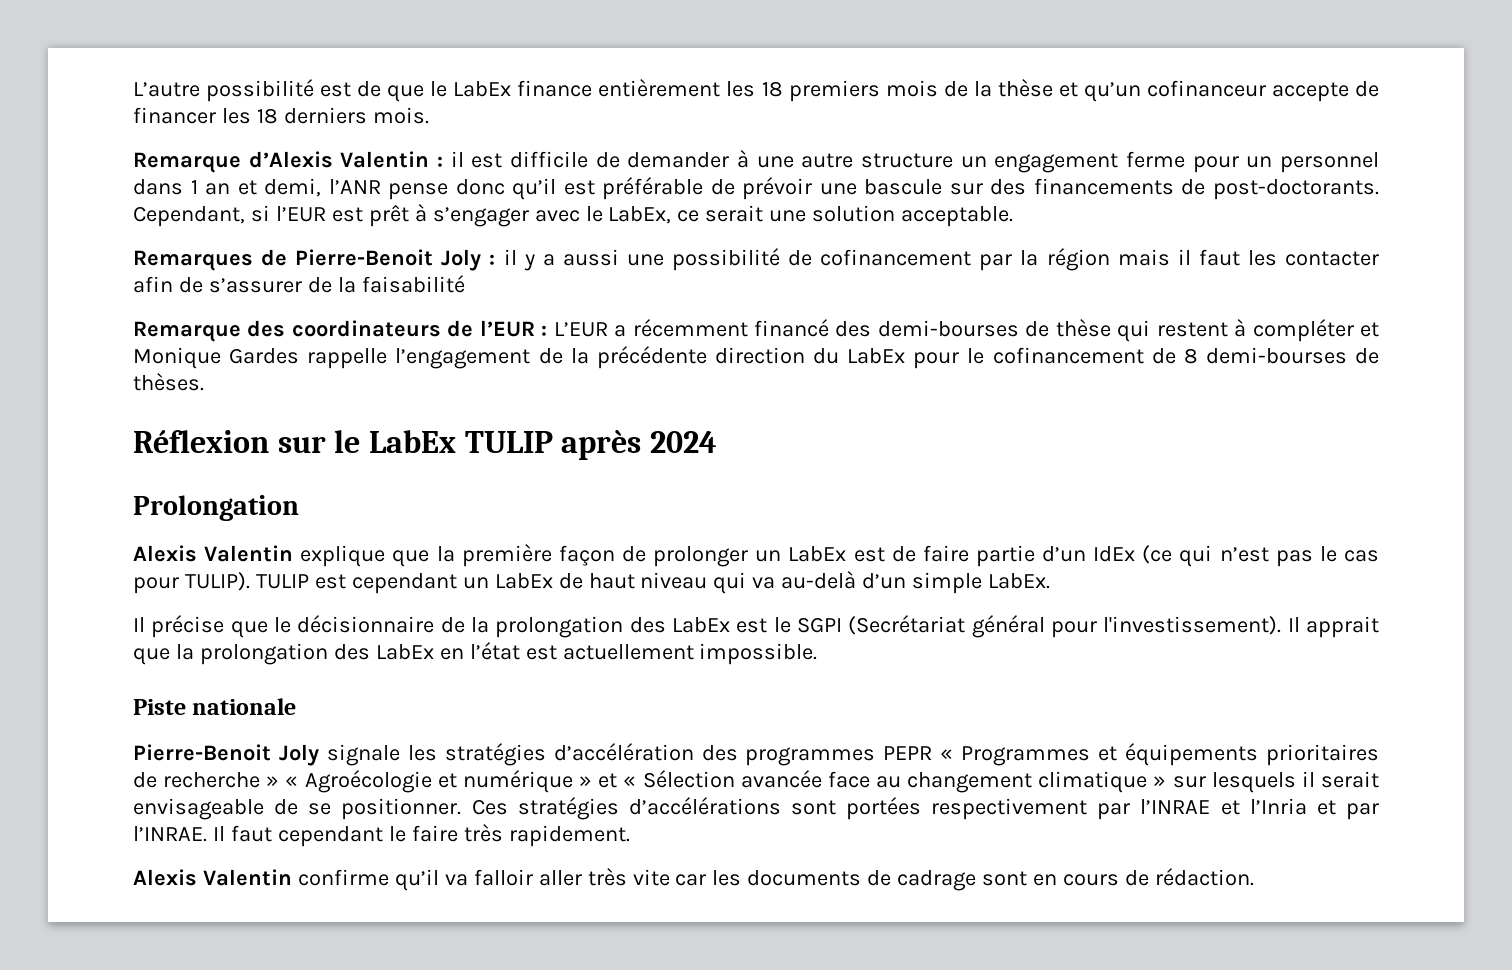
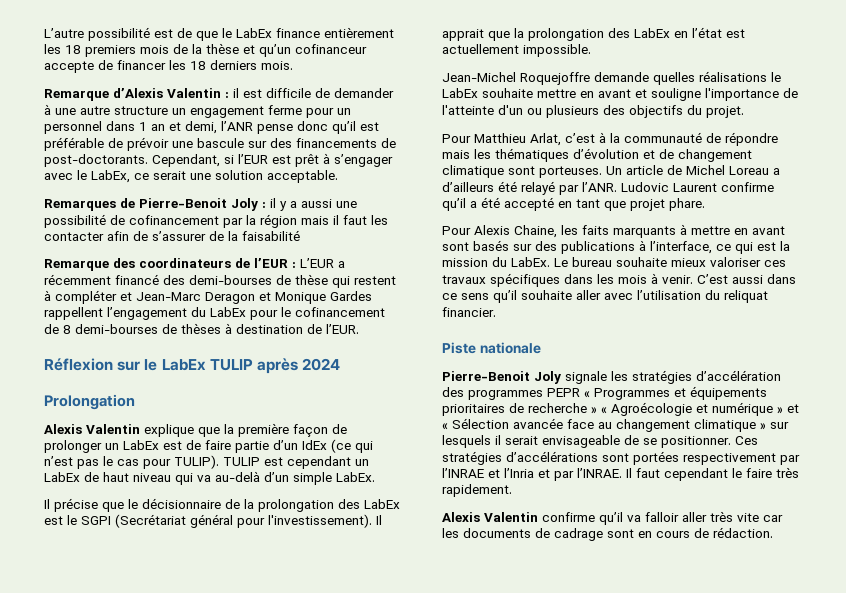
- Remarque des coordinateurs de l’EUR : L’EUR a récemment financé des demi-bourses de thèse qui restent à compléter et Monique Gardes rappelle l’engagement de la précédente direction du LabEx pour le cofinancement de 8 demi-bourses de thèses.
+ Remarque des coordinateurs de l’EUR : L’EUR a récemment financé des demi-bourses de thèse qui restent à compléter et Jean-Marc Deragon et Monique Gardes rappellent l’engagement du LabEx pour le cofinancement de 8 demi-bourses de thèses à destination de l’EUR.
+ Jean-Michel Roquejoffre demande quelles réalisations le LabEx souhaite mettre en avant et souligne l'importance de l'atteinte d'un ou plusieurs des objectifs du projet.
+ Pour Matthieu Arlat, c’est à la communauté de répondre mais les thématiques d’évolution et de changement climatique sont porteuses. Un article de Michel Loreau a d’ailleurs été relayé par l’ANR. Ludovic Laurent confirme qu’il a été accepté en tant que projet phare.
+ Pour Alexis Chaine, les faits marquants à mettre en avant sont basés sur des publications à l’interface, ce qui est la mission du LabEx. Le bureau souhaite mieux valoriser ces travaux spécifiques dans les mois à venir. C’est aussi dans ce sens qu’il souhaite aller avec l’utilisation du reliquat financier.

